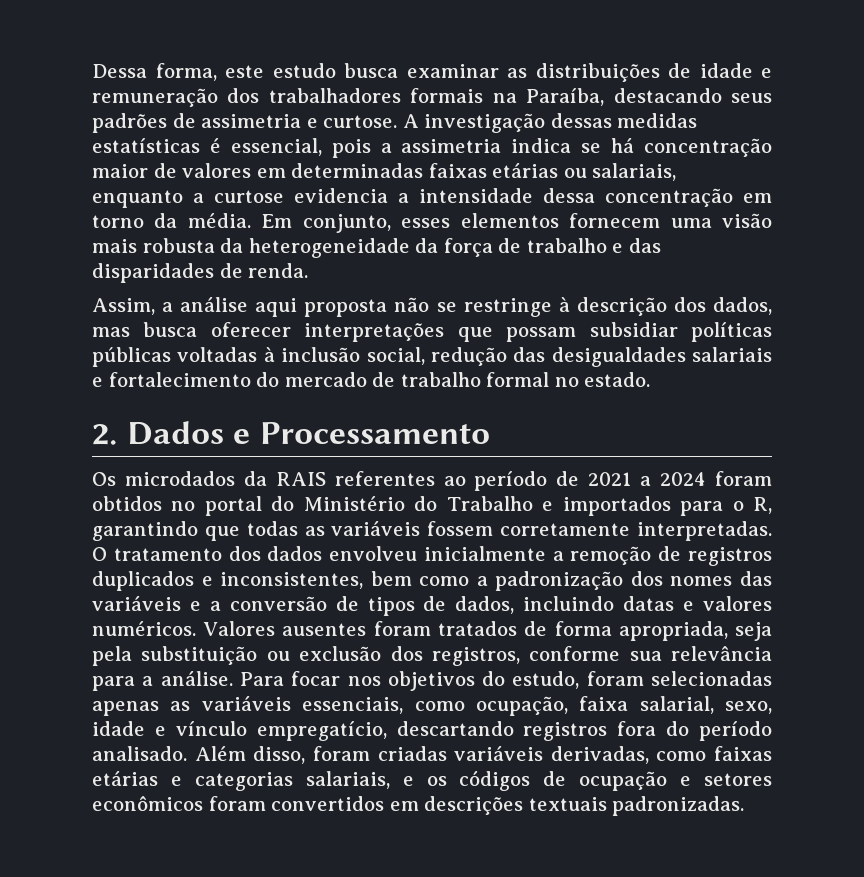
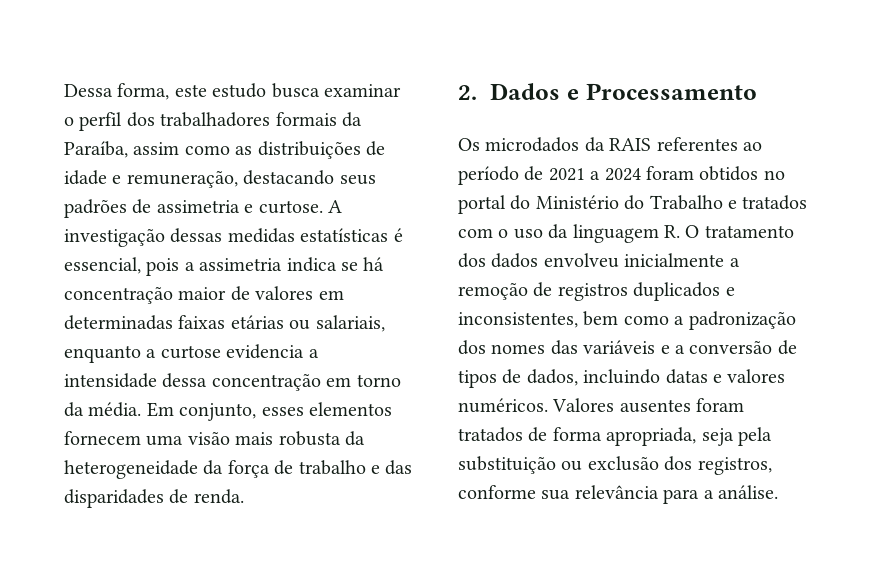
- Dessa forma, este estudo busca examinar as distribuições de idade e remuneração dos trabalhadores formais na Paraíba, destacando seus padrões de assimetria e curtose.
+ Dessa forma, este estudo busca examinar o perfil dos trabalhadores formais da Paraíba, assim como as distribuições de idade e remuneração, destacando seus padrões de assimetria e curtose.
- Assim, a análise aqui proposta não se restringe à descrição dos dados, mas busca oferecer interpretações que possam subsidiar políticas públicas voltadas à inclusão social, redução das desigualdades salariais e fortalecimento do mercado de trabalho formal no estado.
- Os microdados da RAIS referentes ao período de 2021 a 2024 foram obtidos no portal do Ministério do Trabalho e importados para o R, garantindo que todas as variáveis fossem corretamente interpretadas. O tratamento dos dados envolveu inicialmente a remoção de registros duplicados e inconsistentes, bem como a padronização dos nomes das variáveis e a conversão de tipos de dados, incluindo datas e valores numéricos.
+ Os microdados da RAIS referentes ao período de 2021 a 2024 foram obtidos no portal do Ministério do Trabalho e tratados com o uso da linguagem R. O tratamento dos dados envolveu inicialmente a remoção de registros duplicados e inconsistentes, bem como a padronização dos nomes das variáveis e a conversão de tipos de dados, incluindo datas e valores numéricos.
- Para focar nos objetivos do estudo, foram selecionadas apenas as variáveis essenciais, como ocupação, faixa salarial, sexo, idade e vínculo empregatício, descartando registros fora do período analisado. Além disso, foram criadas variáveis derivadas, como faixas etárias e categorias salariais, e os códigos de ocupação e setores econômicos foram convertidos em descrições textuais padronizadas.

